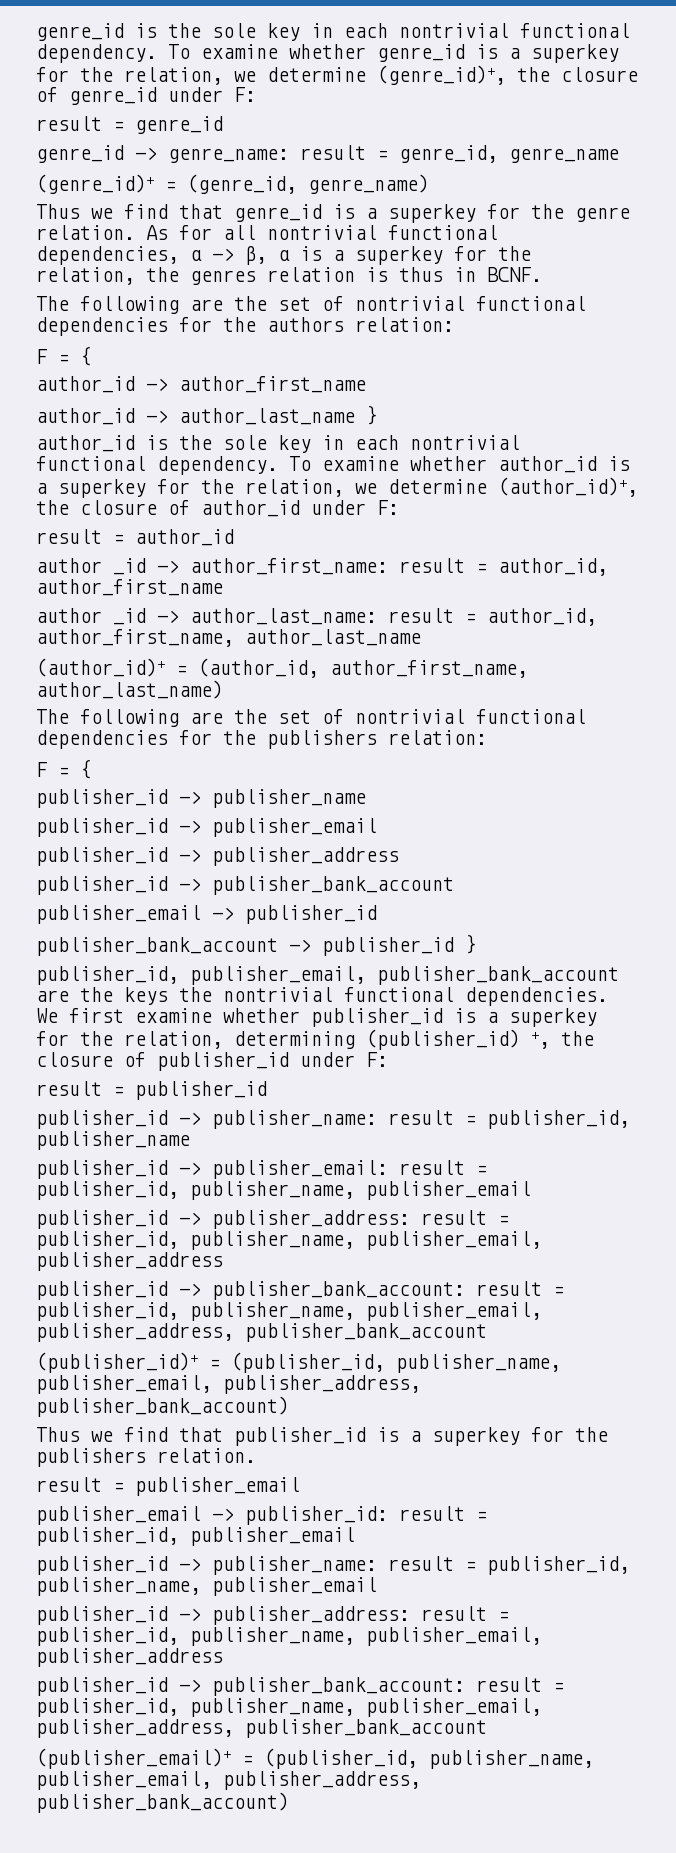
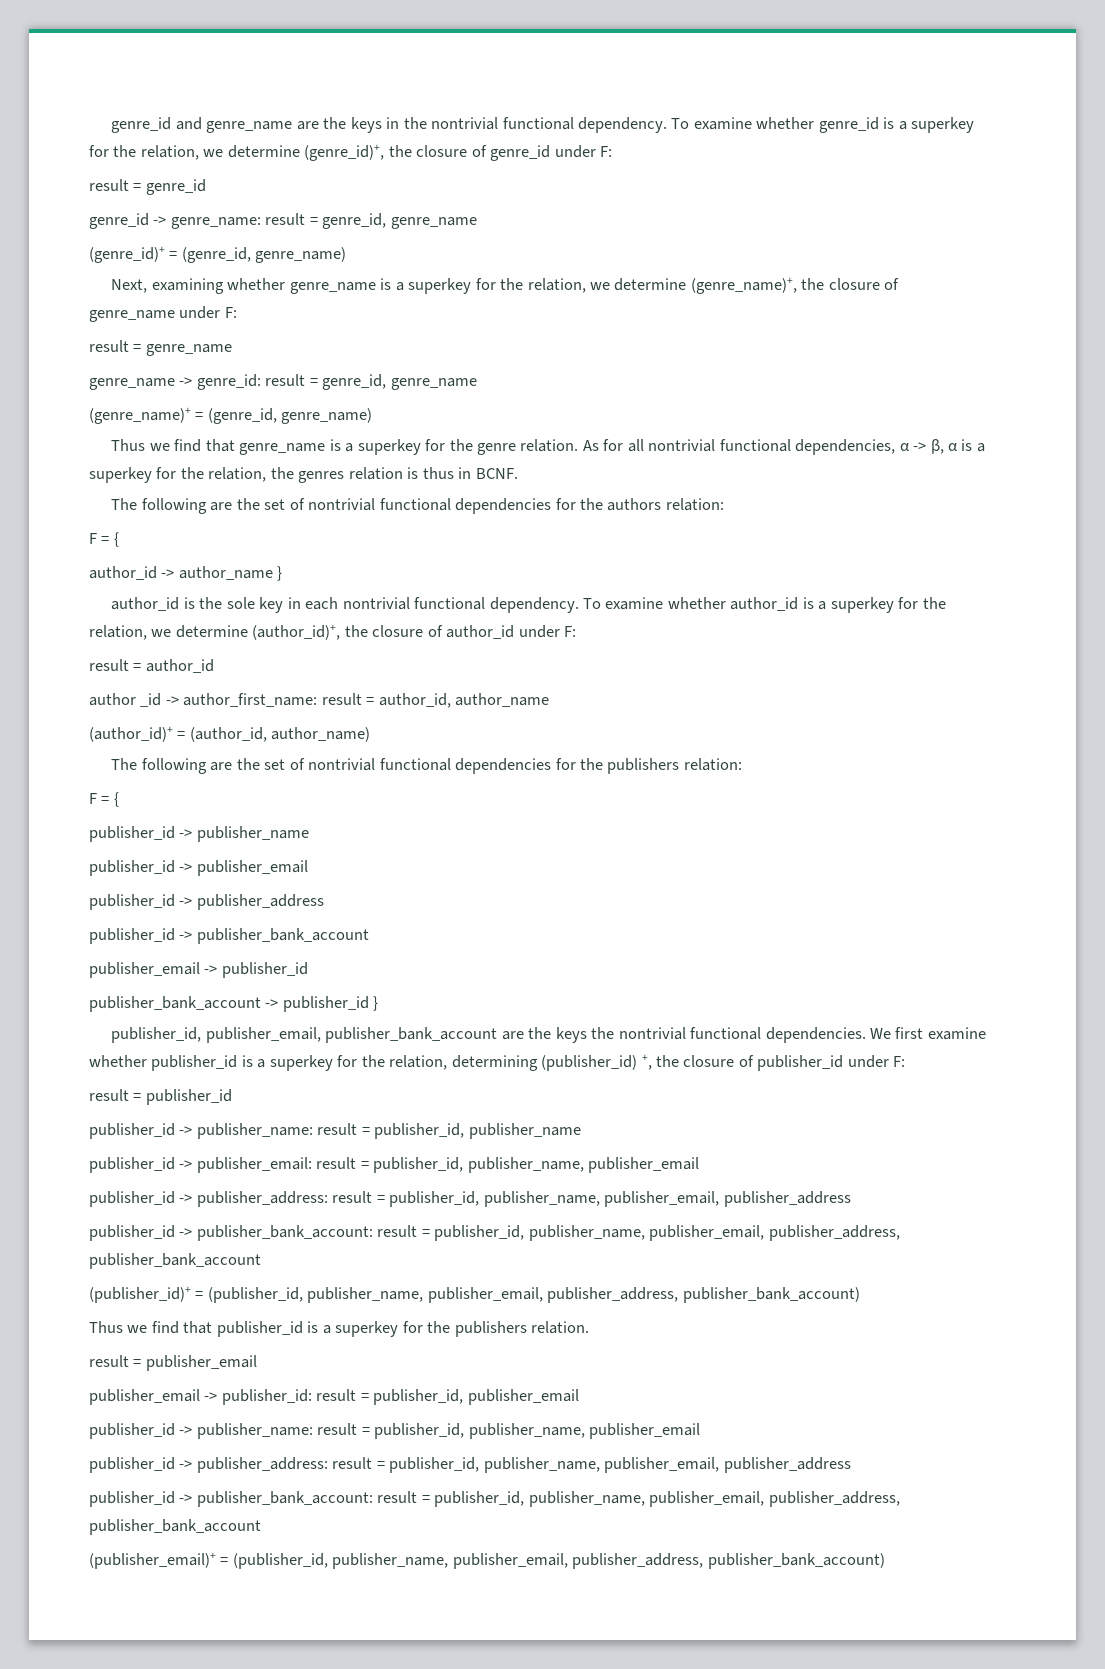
- genre_id is the sole key in each nontrivial functional dependency.
+ genre_id and genre_name are the keys in the nontrivial functional dependency.
- Thus we find that genre_id is a superkey for the genre relation.
+ Next, examining whether genre_name is a superkey for the relation, we determine (genre_name)+, the closure of genre_name under F:
+ result = genre_name
+ genre_name -> genre_id: result = genre_id, genre_name
+ (genre_name)+ = (genre_id, genre_name)
+ Thus we find that genre_name is a superkey for the genre relation.
- author_id -> author_first_name
- author_id -> author_last_name }
+ author_id -> author_name }
- author _id -> author_first_name: result = author_id, author_first_name
- author _id -> author_last_name: result = author_id, author_first_name, author_last_name
+ author _id -> author_first_name: result = author_id, author_name
- (author_id)+ = (author_id, author_first_name, author_last_name)
+ (author_id)+ = (author_id, author_name)

